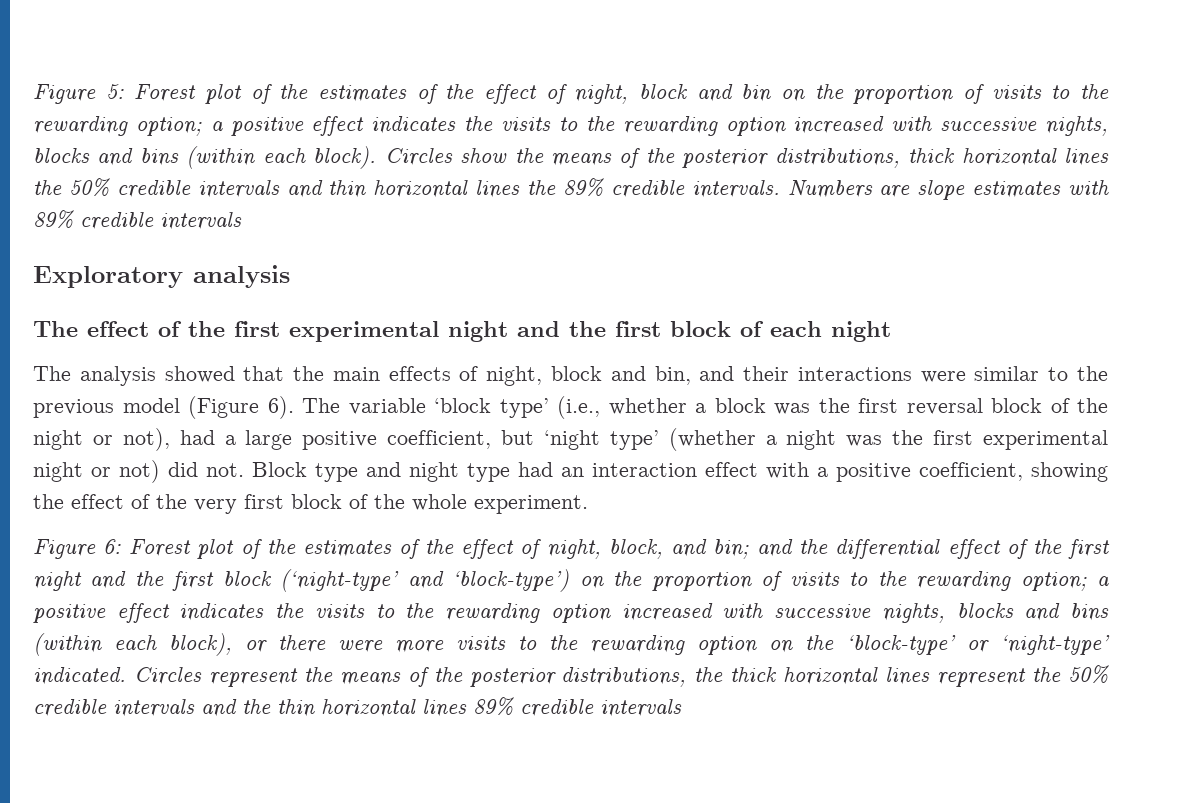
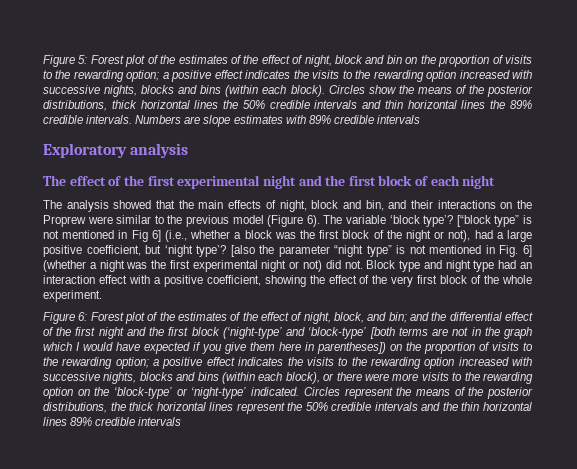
- The analysis showed that the main effects of night, block and bin, and their interactions were similar to the previous model (Figure 6).
+ The analysis showed that the main effects of night, block and bin, and their interactions on the Proprew were similar to the previous model (Figure 6).
- The variable ‘block type’ (i.e., whether a block was the first reversal block of the night or not), had a large positive coefficient, but ‘night type’ (whether a night was the first experimental night or not) did not.
+ The variable ‘block type’? [“block type” is not mentioned in Fig 6] (i.e., whether a block was the first block of the night or not), had a large positive coefficient, but ‘night type’? [also the parameter “night type” is not mentioned in Fig. 6] (whether a night was the first experimental night or not) did not.
- and the differential effect of the first night and the first block (‘night-type’ and ‘block-type’) on the proportion of visits to the rewarding option;
+ and the differential effect of the first night and the first block (‘night-type’ and ‘block-type’ [both terms are not in the graph which I would have expected if you give them here in parentheses]) on the proportion of visits to the rewarding option;

